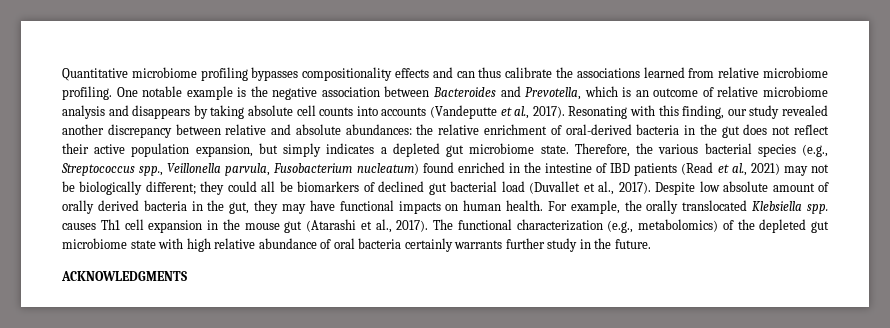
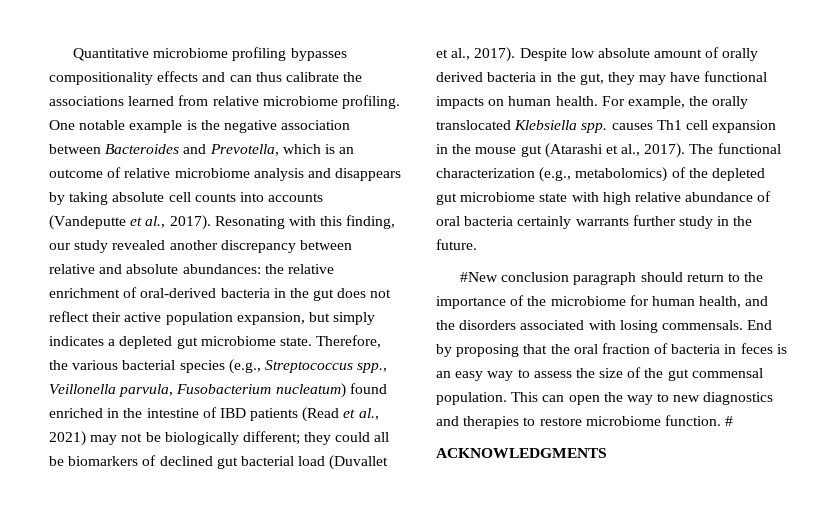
+ #New conclusion paragraph should return to the importance of the microbiome for human health, and the disorders associated with losing commensals. End by proposing that the oral fraction of bacteria in feces is an easy way to assess the size of the gut commensal population. This can open the way to new diagnostics and therapies to restore microbiome function. #

